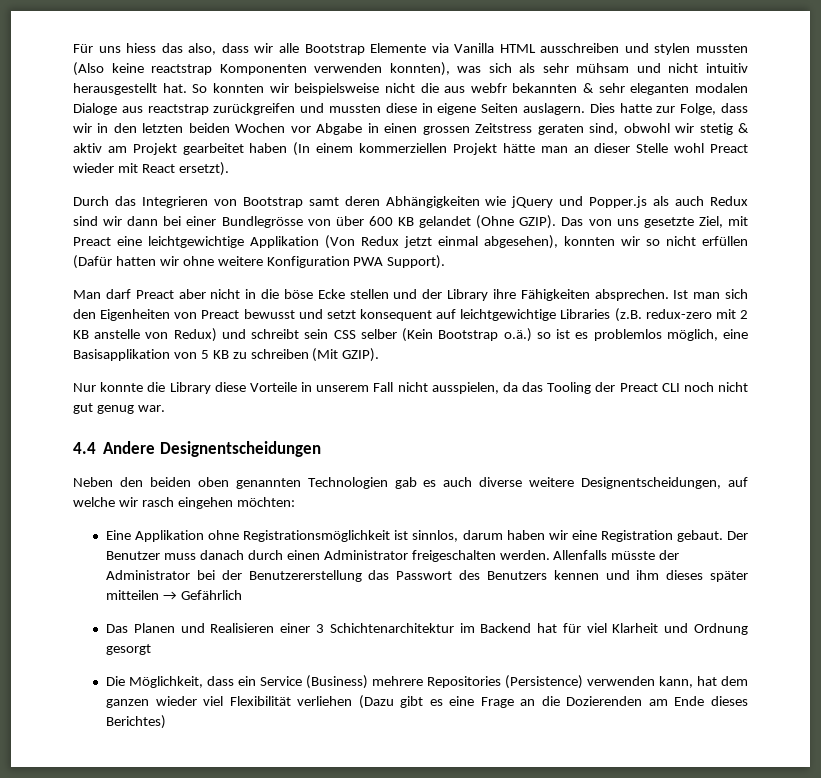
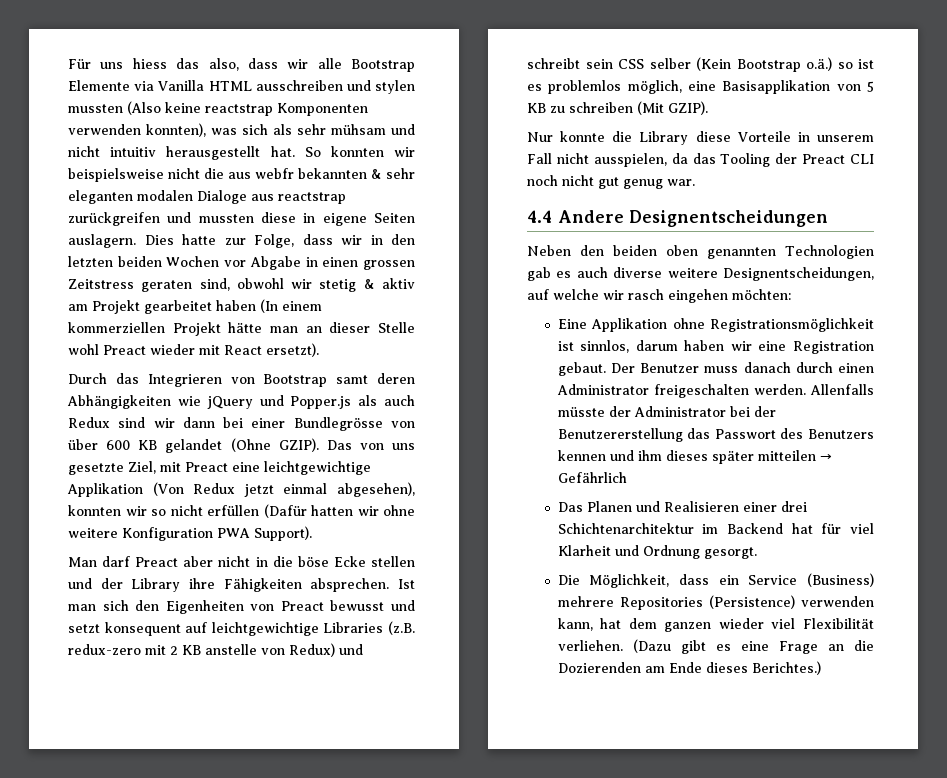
- Das Planen und Realisieren einer 3 Schichtenarchitektur im Backend hat für viel Klarheit und Ordnung gesorgt
+ Das Planen und Realisieren einer drei Schichtenarchitektur im Backend hat für viel Klarheit und Ordnung gesorgt.
- Die Möglichkeit, dass ein Service (Business) mehrere Repositories (Persistence) verwenden kann, hat dem ganzen wieder viel Flexibilität verliehen (Dazu gibt es eine Frage an die Dozierenden am Ende dieses Berichtes)
+ Die Möglichkeit, dass ein Service (Business) mehrere Repositories (Persistence) verwenden kann, hat dem ganzen wieder viel Flexibilität verliehen. (Dazu gibt es eine Frage an die Dozierenden am Ende dieses Berichtes.)

